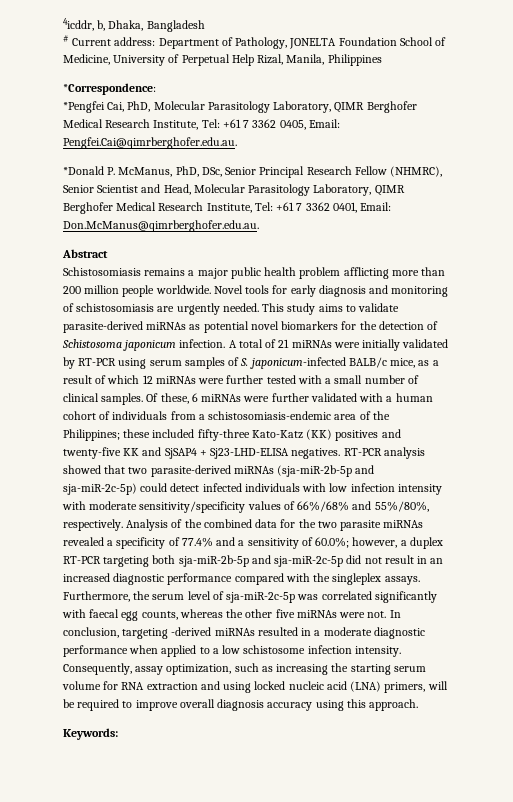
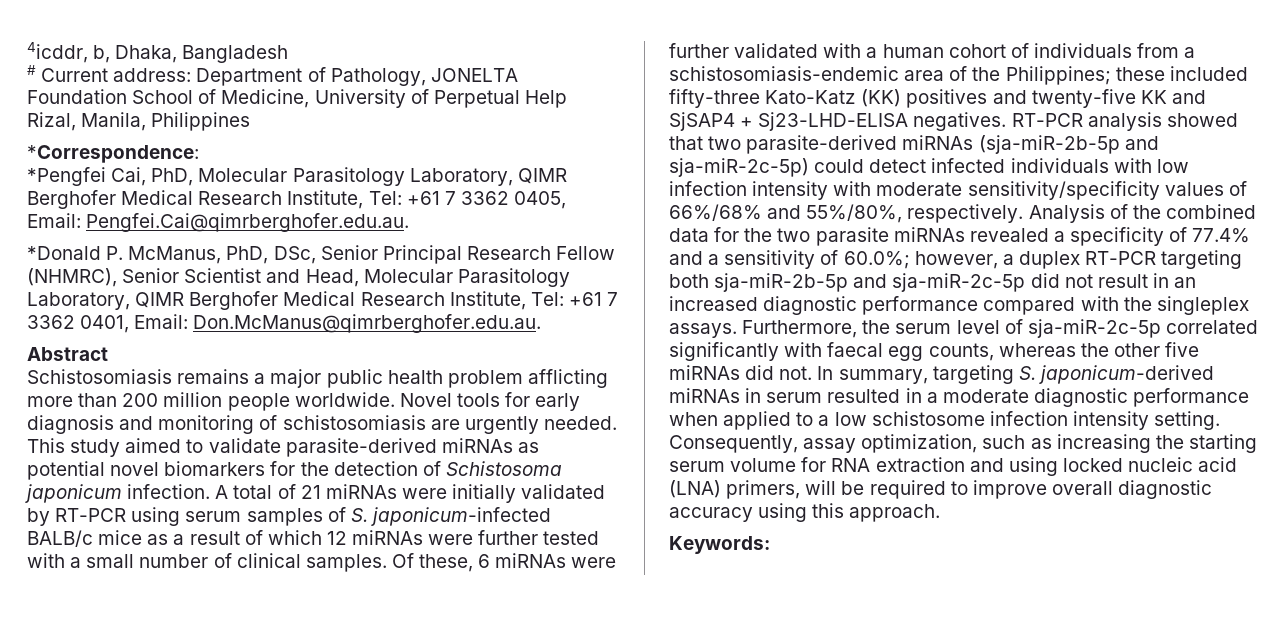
- This study aims to validate parasite-derived miRNAs as potential novel biomarkers for the detection of Schistosoma japonicum infection.
+ This study aimed to validate parasite-derived miRNAs as potential novel biomarkers for the detection of Schistosoma japonicum infection.
- A total of 21 miRNAs were initially validated by RT-PCR using serum samples of S. japonicum-infected BALB/c mice, as a result of which 12 miRNAs were further tested with a small number of clinical samples.
+ A total of 21 miRNAs were initially validated by RT-PCR using serum samples of S. japonicum-infected BALB/c mice as a result of which 12 miRNAs were further tested with a small number of clinical samples.
- Furthermore, the serum level of sja-miR-2c-5p was correlated significantly with faecal egg counts, whereas the other five miRNAs were not.
+ Furthermore, the serum level of sja-miR-2c-5p correlated significantly with faecal egg counts, whereas the other five miRNAs did not.
- In conclusion, targeting -derived miRNAs resulted in a moderate diagnostic performance when applied to a low schistosome infection intensity.
+ In summary, targeting S. japonicum-derived miRNAs in serum resulted in a moderate diagnostic performance when applied to a low schistosome infection intensity setting.
- Consequently, assay optimization, such as increasing the starting serum volume for RNA extraction and using locked nucleic acid (LNA) primers, will be required to improve overall diagnosis accuracy using this approach.
+ Consequently, assay optimization, such as increasing the starting serum volume for RNA extraction and using locked nucleic acid (LNA) primers, will be required to improve overall diagnostic accuracy using this approach.

